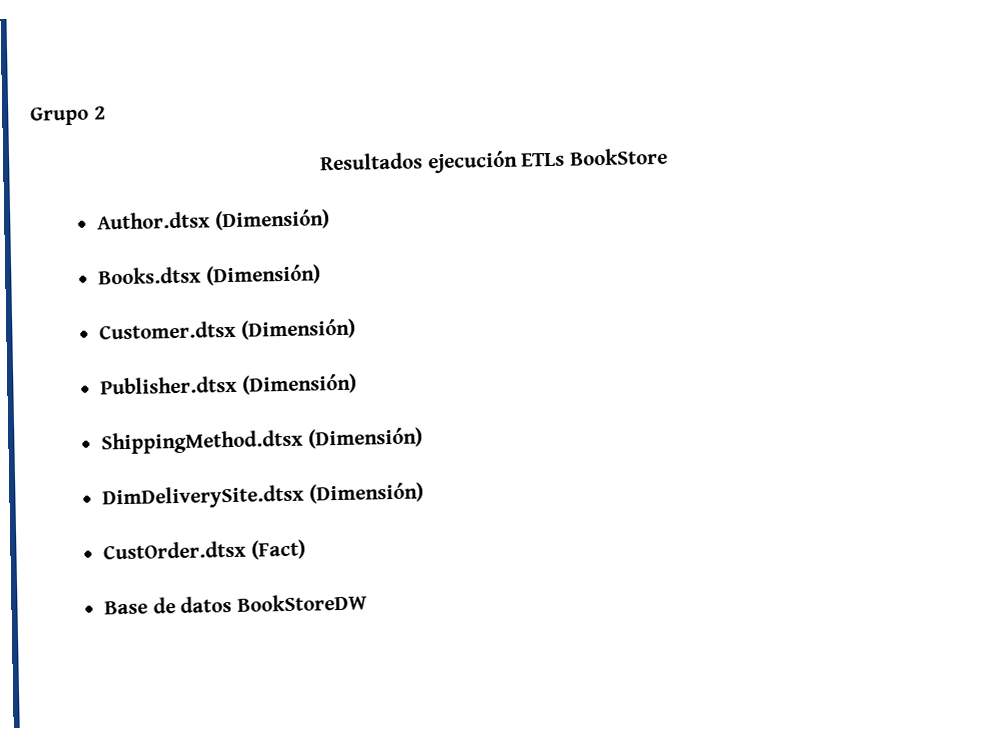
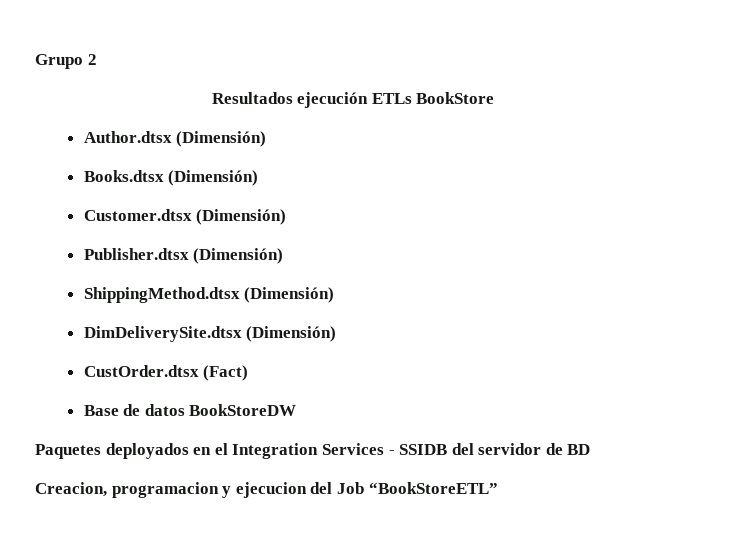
+ Paquetes deployados en el Integration Services - SSIDB del servidor de BD
+ Creacion, programacion y ejecucion del Job “BookStoreETL”

